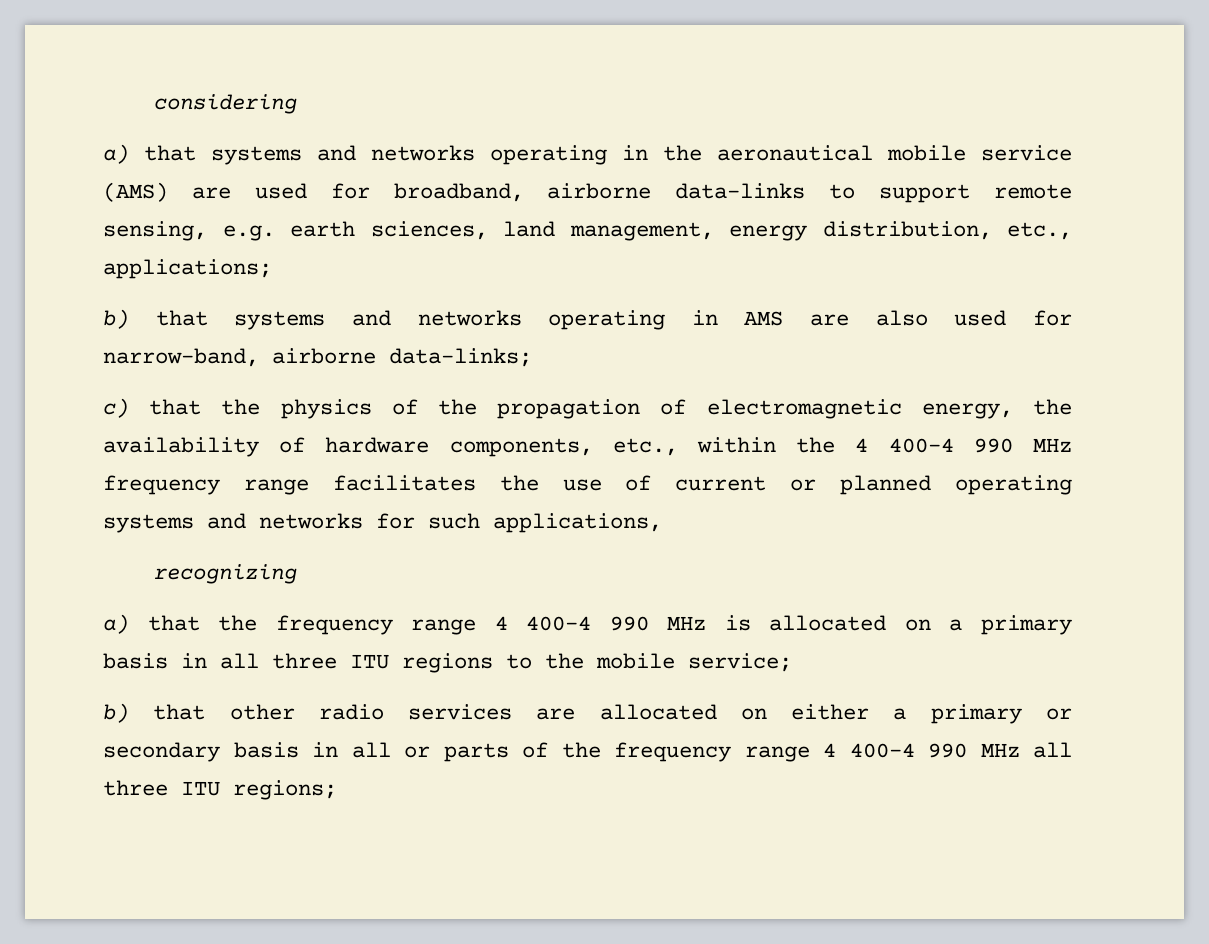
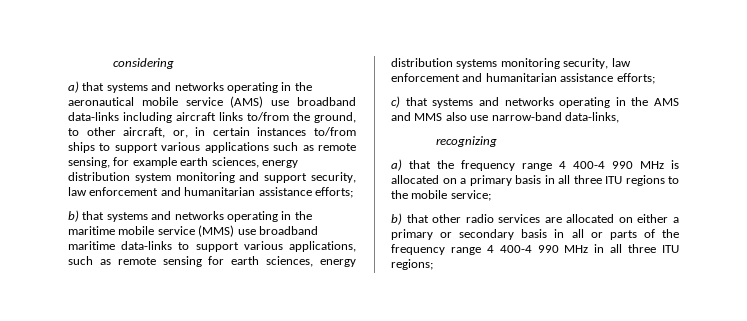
- a) that systems and networks operating in the aeronautical mobile service (AMS) are used for broadband, airborne data-links to support remote sensing, e.g. earth sciences, land management, energy distribution, etc., applications;
+ a) that systems and networks operating in the aeronautical mobile service (AMS) use broadband data-links including aircraft links to/from the ground, to other aircraft, or, in certain instances to/from ships to support various applications such as remote sensing, for example earth sciences, energy distribution system monitoring and support security, law enforcement and humanitarian assistance efforts;
- b) that systems and networks operating in AMS are also used for narrow-band, airborne data-links;
- c) that the physics of the propagation of electromagnetic energy, the availability of hardware components, etc., within the 4 400-4 990 MHz frequency range facilitates the use of current or planned operating systems and networks for such applications,
+ b) that systems and networks operating in the maritime mobile service (MMS) use broadband maritime data-links to support various applications, such as remote sensing for earth sciences, energy distribution systems monitoring security, law enforcement and humanitarian assistance efforts;
+ c) that systems and networks operating in the AMS and MMS also use narrow-band data-links,
- b) that other radio services are allocated on either a primary or secondary basis in all or parts of the frequency range 4 400-4 990 MHz all three ITU regions;
+ b) that other radio services are allocated on either a primary or secondary basis in all or parts of the frequency range 4 400-4 990 MHz in all three ITU regions;

